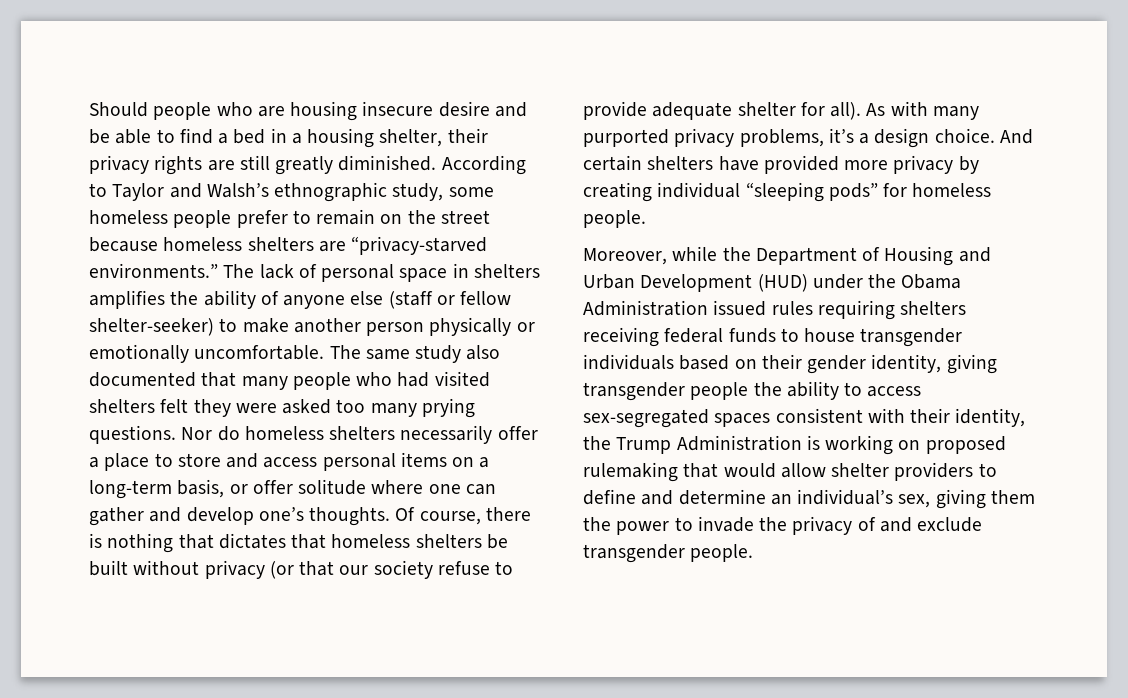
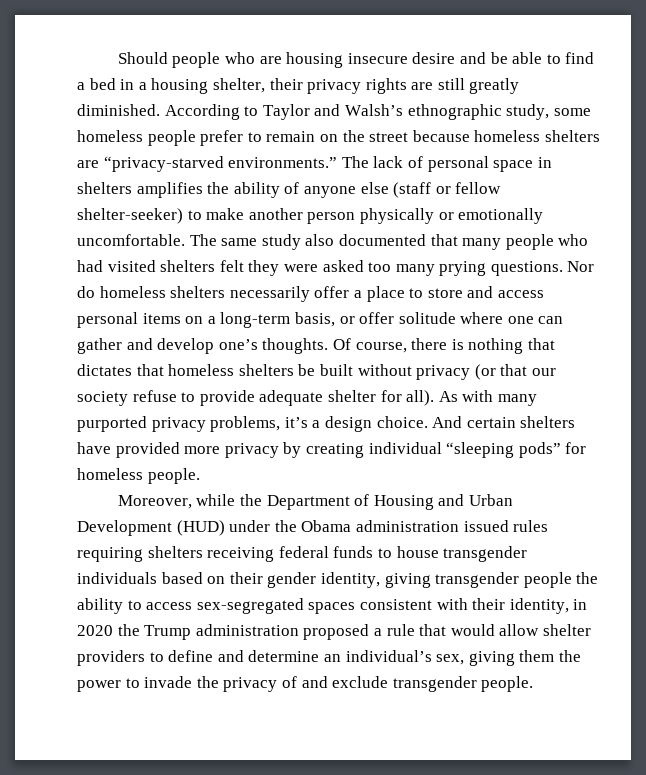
- Moreover, while the Department of Housing and Urban Development (HUD) under the Obama Administration issued rules requiring shelters receiving federal funds to house transgender individuals based on their gender identity, giving transgender people the ability to access sex-segregated spaces consistent with their identity, the Trump Administration is working on proposed rulemaking that would allow shelter providers to define and determine an individual’s sex, giving them the power to invade the privacy of and exclude transgender people.
+ Moreover, while the Department of Housing and Urban Development (HUD) under the Obama administration issued rules requiring shelters receiving federal funds to house transgender individuals based on their gender identity, giving transgender people the ability to access sex-segregated spaces consistent with their identity, in 2020 the Trump administration proposed a rule that would allow shelter providers to define and determine an individual’s sex, giving them the power to invade the privacy of and exclude transgender people.

